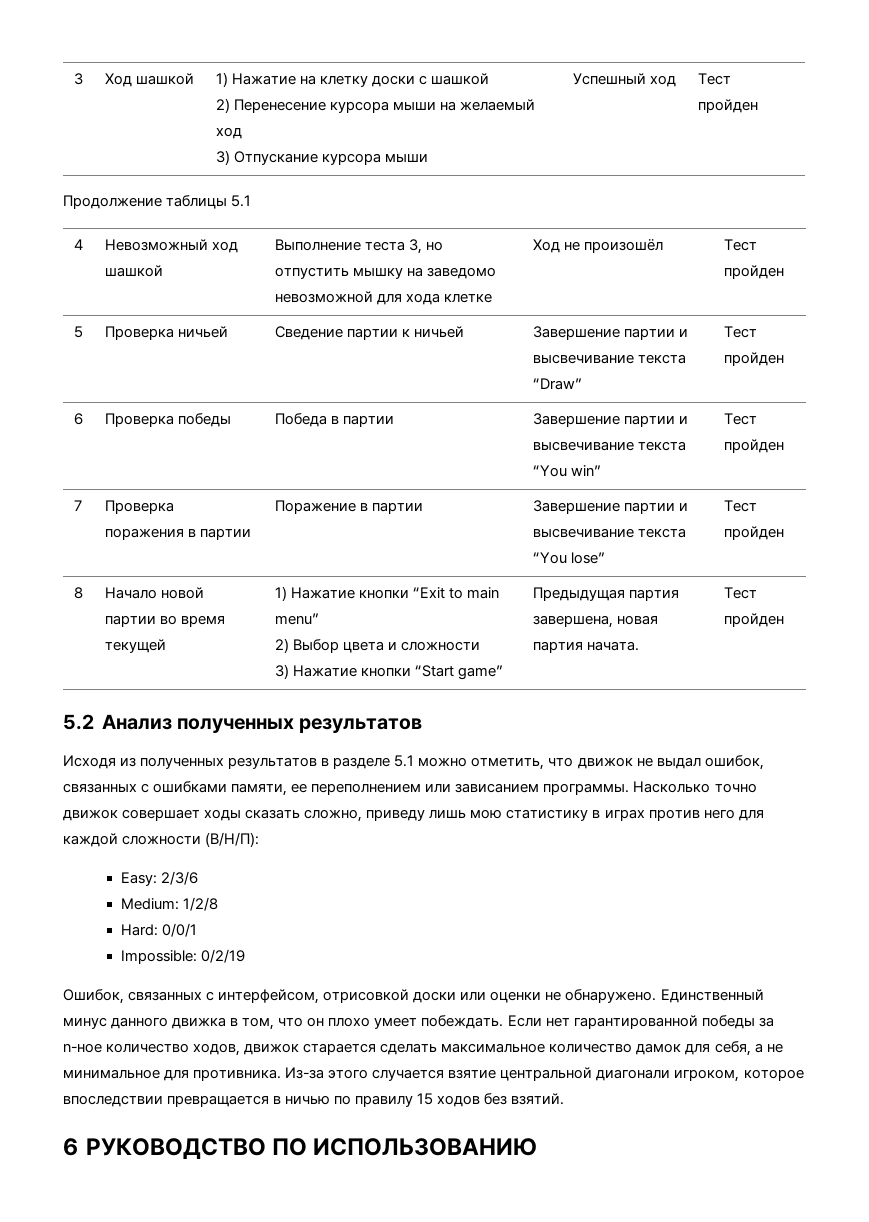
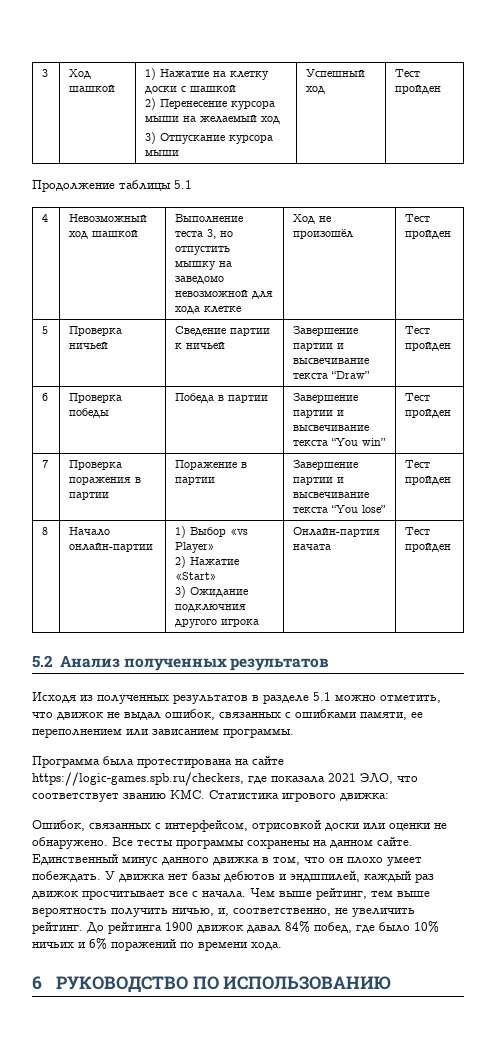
- 8 | Начало новой партии во время текущей | 1) Нажатие кнопки “Exit to main menu”
- 2) Выбор цвета и сложности
- 3) Нажатие кнопки “Start game” | Предыдущая партия завершена, новая партия начата. | Тест пройден
+ 8 | Начало онлайн-партии | 1) Выбор «vs Player»
+ 2) Нажатие «Start»
+ 3) Ожидание подключния другого игрока | Онлайн-партия начата | Тест пройден
- Исходя из полученных результатов в разделе 5.1 можно отметить, что движок не выдал ошибок, связанных с ошибками памяти, ее переполнением или зависанием программы. Насколько точно движок совершает ходы сказать сложно, приведу лишь мою статистику в играх против него для каждой сложности (В/Н/П):
- Easy: 2/3/6
- Medium: 1/2/8
- Hard: 0/0/1
- Impossible: 0/2/19
+ Исходя из полученных результатов в разделе 5.1 можно отметить, что движок не выдал ошибок, связанных с ошибками памяти, ее переполнением или зависанием программы.
+ Программа была протестирована на сайте https://logic-games.spb.ru/checkers, где показала 2021 ЭЛО, что соответствует званию КМС. Статистика игрового движка:
+ Все тесты программы сохранены на данном сайте.
- Если нет гарантированной победы за n-ное количество ходов, движок старается сделать максимальное количество дамок для себя, а не минимальное для противника. Из-за этого случается взятие центральной диагонали игроком, которое впоследствии превращается в ничью по правилу 15 ходов без взятий.
+ У движка нет базы дебютов и эндшпилей, каждый раз движок просчитывает все с начала. Чем выше рейтинг, тем выше вероятность получить ничью, и, соответственно, не увеличить рейтинг. До рейтинга 1900 движок давал 84% побед, где было 10% ничьих и 6% поражений по времени хода.

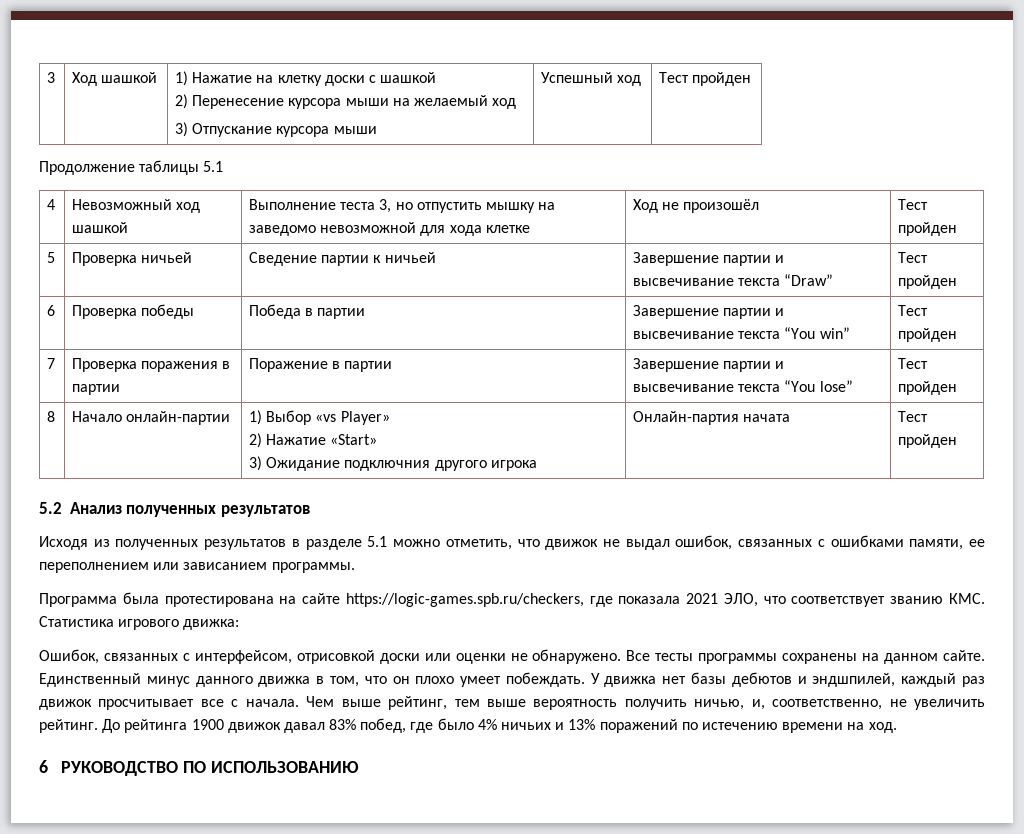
- До рейтинга 1900 движок давал 84% побед, где было 10% ничьих и 6% поражений по времени хода.
+ До рейтинга 1900 движок давал 83% побед, где было 4% ничьих и 13% поражений по истечению времени на ход.

